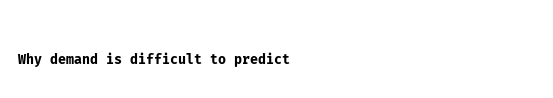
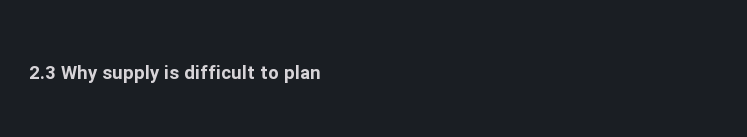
- Why demand is difficult to predict
+ 2.3 Why supply is difficult to plan

